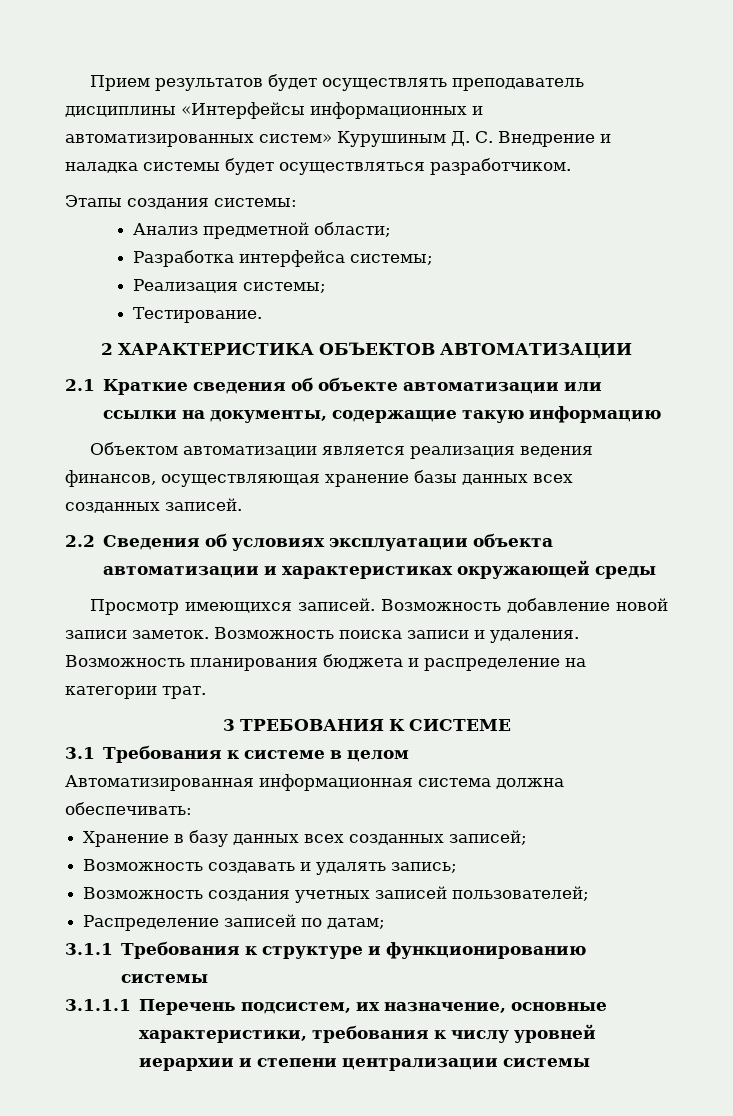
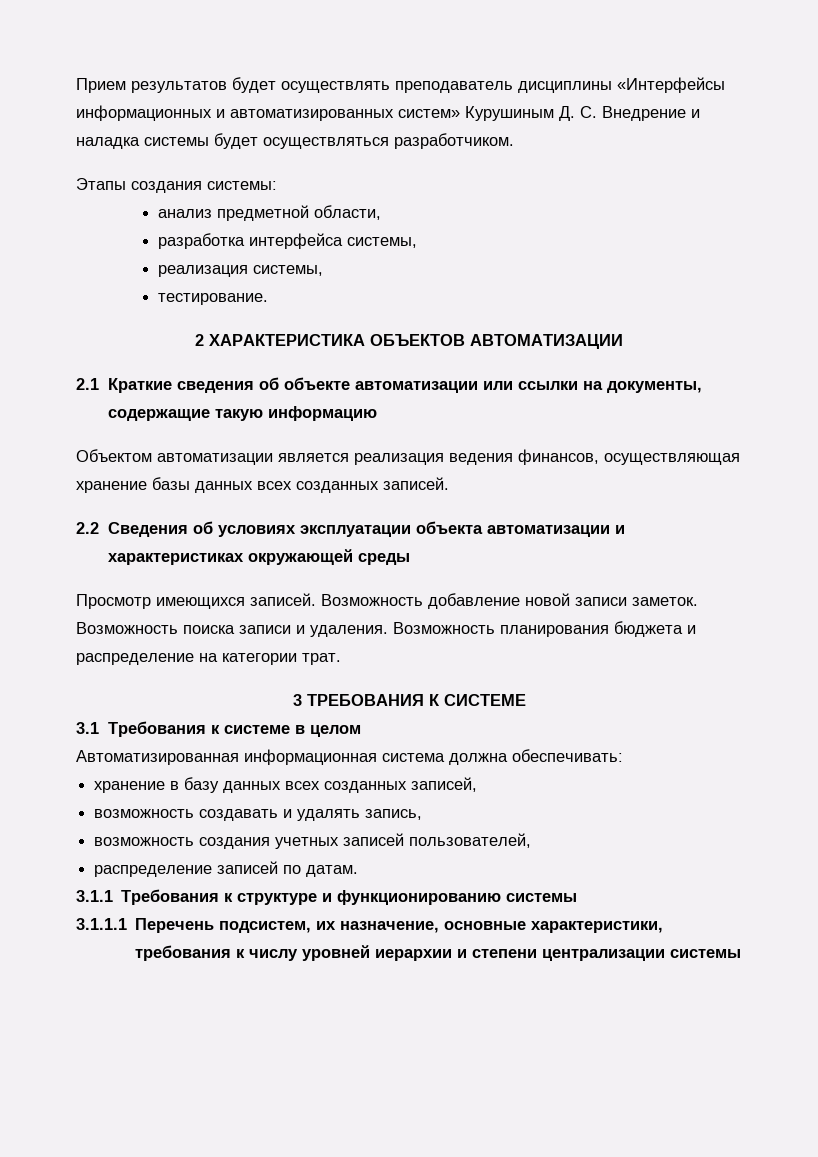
- Анализ предметной области;
- Разработка интерфейса системы;
- Реализация системы;
- Тестирование.
+ анализ предметной области,
+ разработка интерфейса системы,
+ реализация системы,
+ тестирование.
- Хранение в базу данных всех созданных записей;
- Возможность создавать и удалять запись;
- Возможность создания учетных записей пользователей;
- Распределение записей по датам;
+ хранение в базу данных всех созданных записей,
+ возможность создавать и удалять запись,
+ возможность создания учетных записей пользователей,
+ распределение записей по датам.

